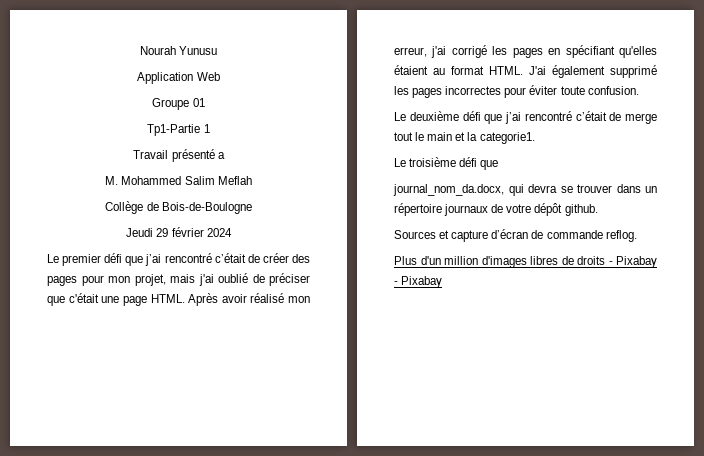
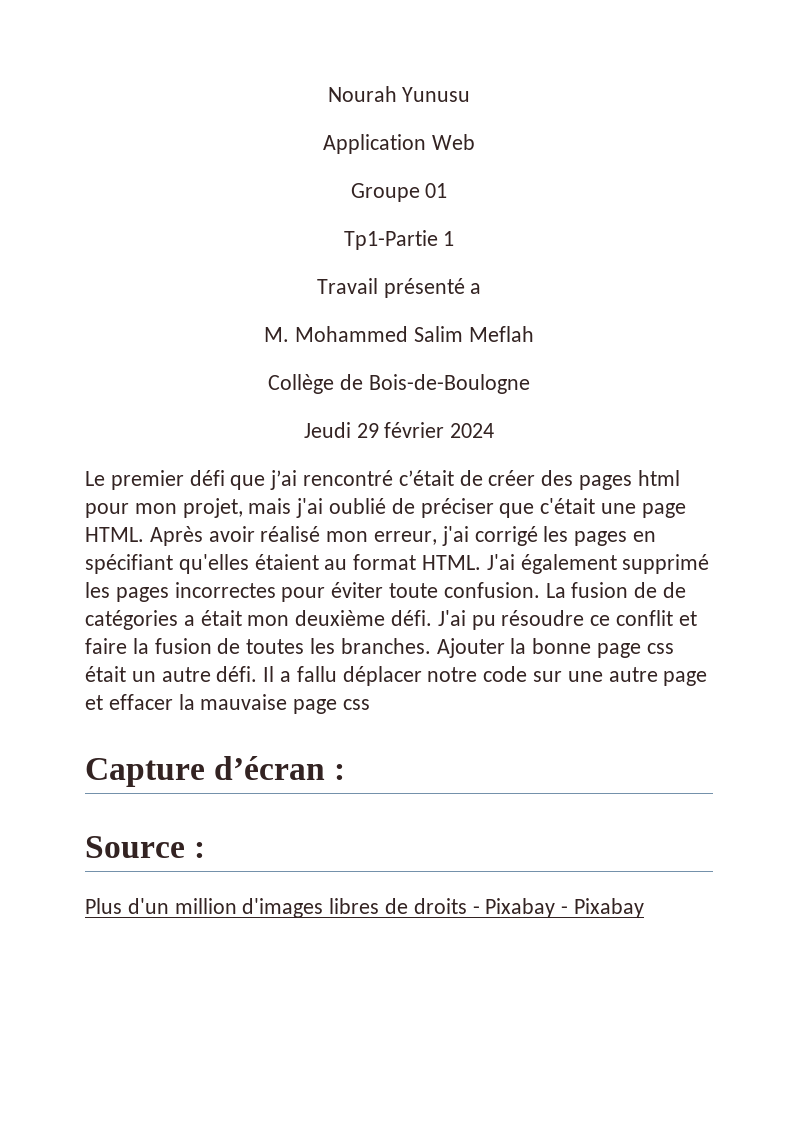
- Le premier défi que j’ai rencontré c’était de créer des pages pour mon projet, mais j'ai oublié de préciser que c'était une page HTML.
+ Le premier défi que j’ai rencontré c’était de créer des pages html pour mon projet, mais j'ai oublié de préciser que c'était une page HTML.
- J'ai également supprimé les pages incorrectes pour éviter toute confusion.
- Le deuxième défi que j’ai rencontré c’était de merge tout le main et la categorie1.
- Le troisième défi que
- journal_nom_da.docx, qui devra se trouver dans un répertoire journaux de votre dépôt github.
- Sources et capture d’écran de commande reflog.
+ J'ai également supprimé les pages incorrectes pour éviter toute confusion. La fusion de de catégories a était mon deuxième défi. J'ai pu résoudre ce conflit et faire la fusion de toutes les branches. Ajouter la bonne page css était un autre défi. Il a fallu déplacer notre code sur une autre page et effacer la mauvaise page css
+ Capture d’écran :
+ Source :

